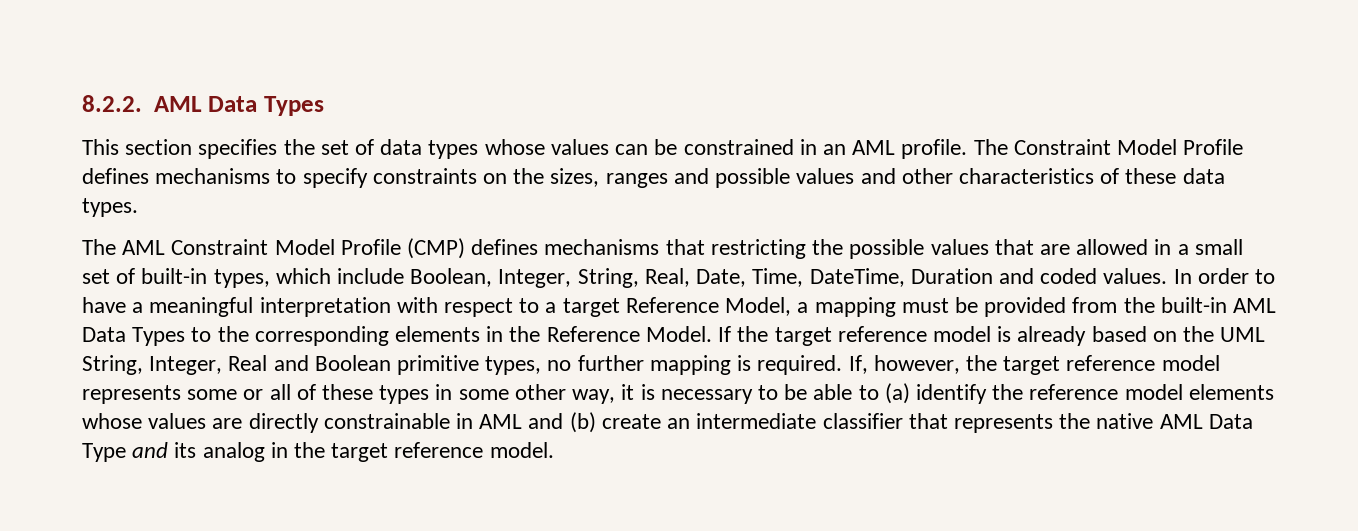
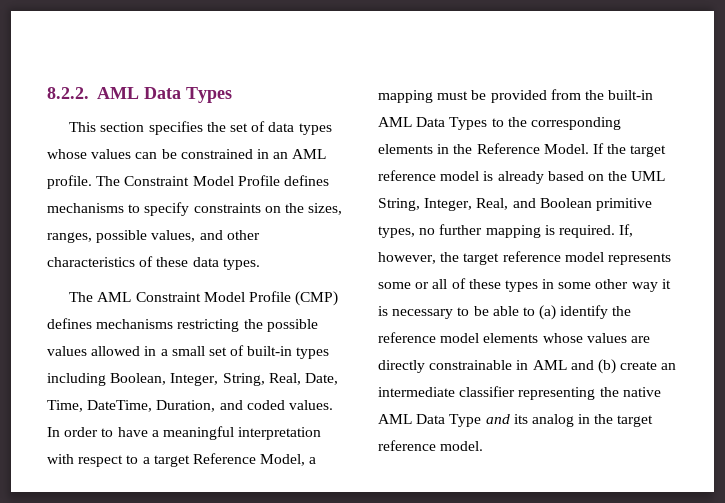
- The Constraint Model Profile defines mechanisms to specify constraints on the sizes, ranges and possible values and other characteristics of these data types.
+ The Constraint Model Profile defines mechanisms to specify constraints on the sizes, ranges, possible values, and other characteristics of these data types.
- The AML Constraint Model Profile (CMP) defines mechanisms that restricting the possible values that are allowed in a small set of built-in types, which include Boolean, Integer, String, Real, Date, Time, DateTime, Duration and coded values.
+ The AML Constraint Model Profile (CMP) defines mechanisms restricting the possible values allowed in a small set of built-in types including Boolean, Integer, String, Real, Date, Time, DateTime, Duration, and coded values.
- If the target reference model is already based on the UML String, Integer, Real and Boolean primitive types, no further mapping is required.
+ If the target reference model is already based on the UML String, Integer, Real, and Boolean primitive types, no further mapping is required.
- If, however, the target reference model represents some or all of these types in some other way, it is necessary to be able to (a) identify the reference model elements whose values are directly constrainable in AML and (b) create an intermediate classifier that represents the native AML Data Type and its analog in the target reference model.
+ If, however, the target reference model represents some or all of these types in some other way it is necessary to be able to (a) identify the reference model elements whose values are directly constrainable in AML and (b) create an intermediate classifier representing the native AML Data Type and its analog in the target reference model.

